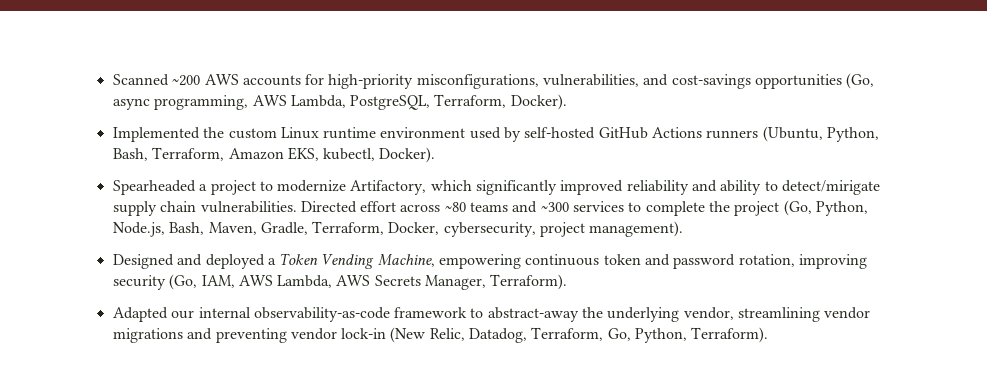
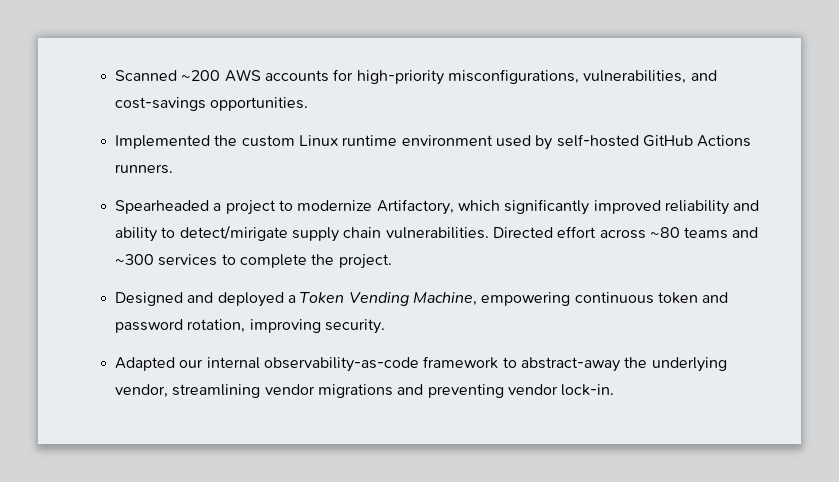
- Scanned ~200 AWS accounts for high-priority misconfigurations, vulnerabilities, and cost-savings opportunities (Go, async programming, AWS Lambda, PostgreSQL, Terraform, Docker).
+ Scanned ~200 AWS accounts for high-priority misconfigurations, vulnerabilities, and cost-savings opportunities.
- Implemented the custom Linux runtime environment used by self-hosted GitHub Actions runners (Ubuntu, Python, Bash, Terraform, Amazon EKS, kubectl, Docker).
+ Implemented the custom Linux runtime environment used by self-hosted GitHub Actions runners.
- Directed effort across ~80 teams and ~300 services to complete the project (Go, Python, Node.js, Bash, Maven, Gradle, Terraform, Docker, cybersecurity, project management).
+ Directed effort across ~80 teams and ~300 services to complete the project.
- Designed and deployed a Token Vending Machine, empowering continuous token and password rotation, improving security (Go, IAM, AWS Lambda, AWS Secrets Manager, Terraform).
+ Designed and deployed a Token Vending Machine, empowering continuous token and password rotation, improving security.
- Adapted our internal observability-as-code framework to abstract-away the underlying vendor, streamlining vendor migrations and preventing vendor lock-in (New Relic, Datadog, Terraform, Go, Python, Terraform).
+ Adapted our internal observability-as-code framework to abstract-away the underlying vendor, streamlining vendor migrations and preventing vendor lock-in.

